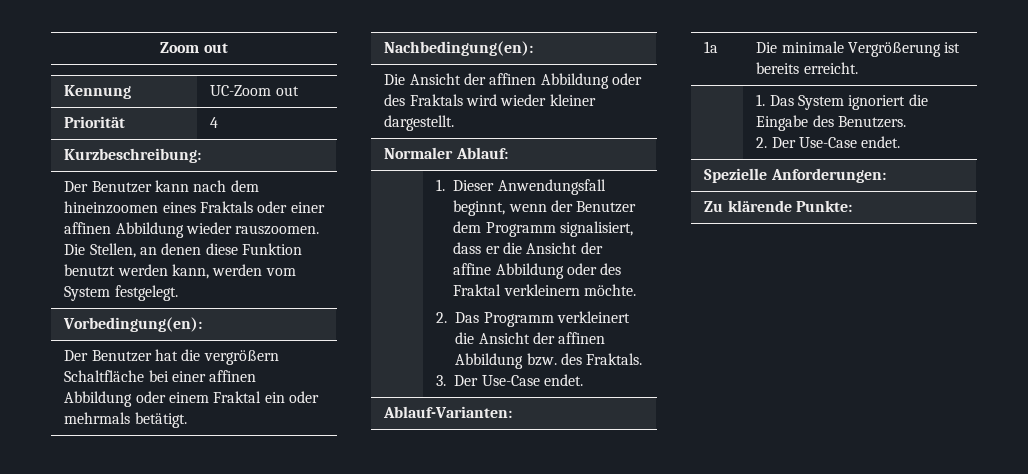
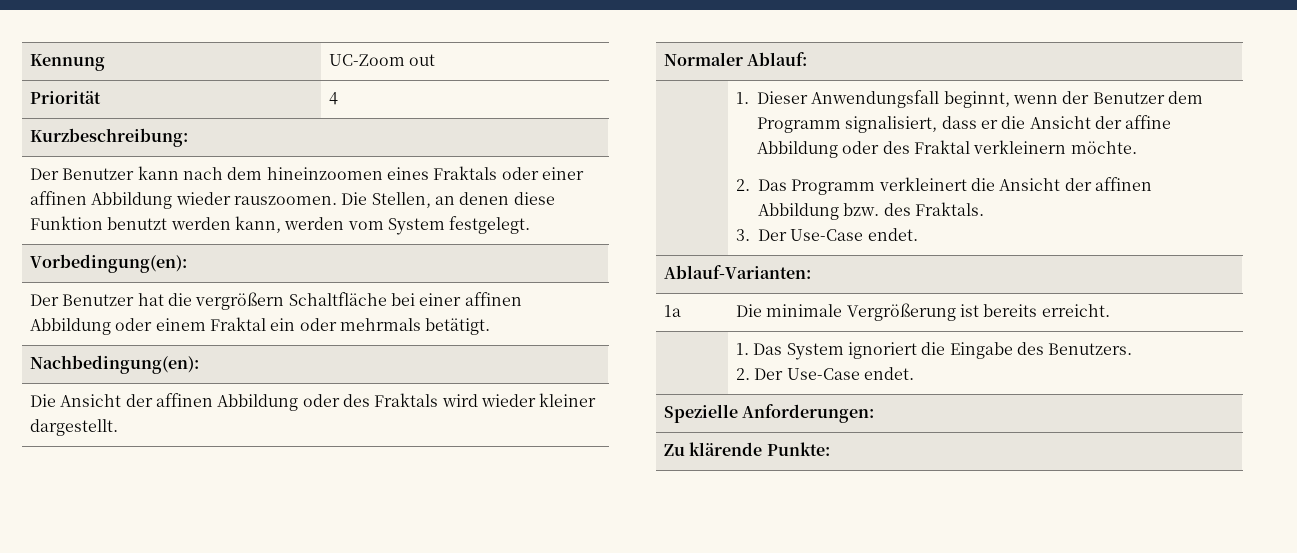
- Zoom out

